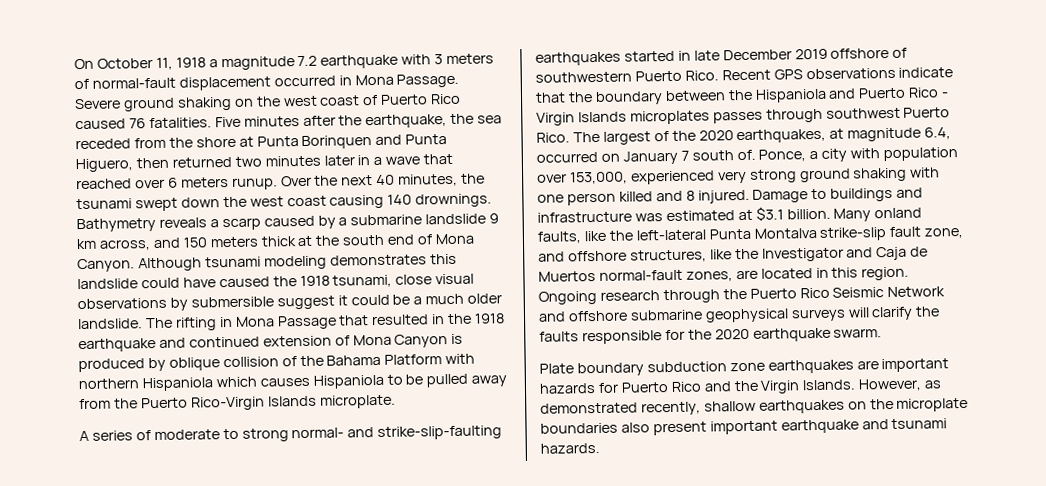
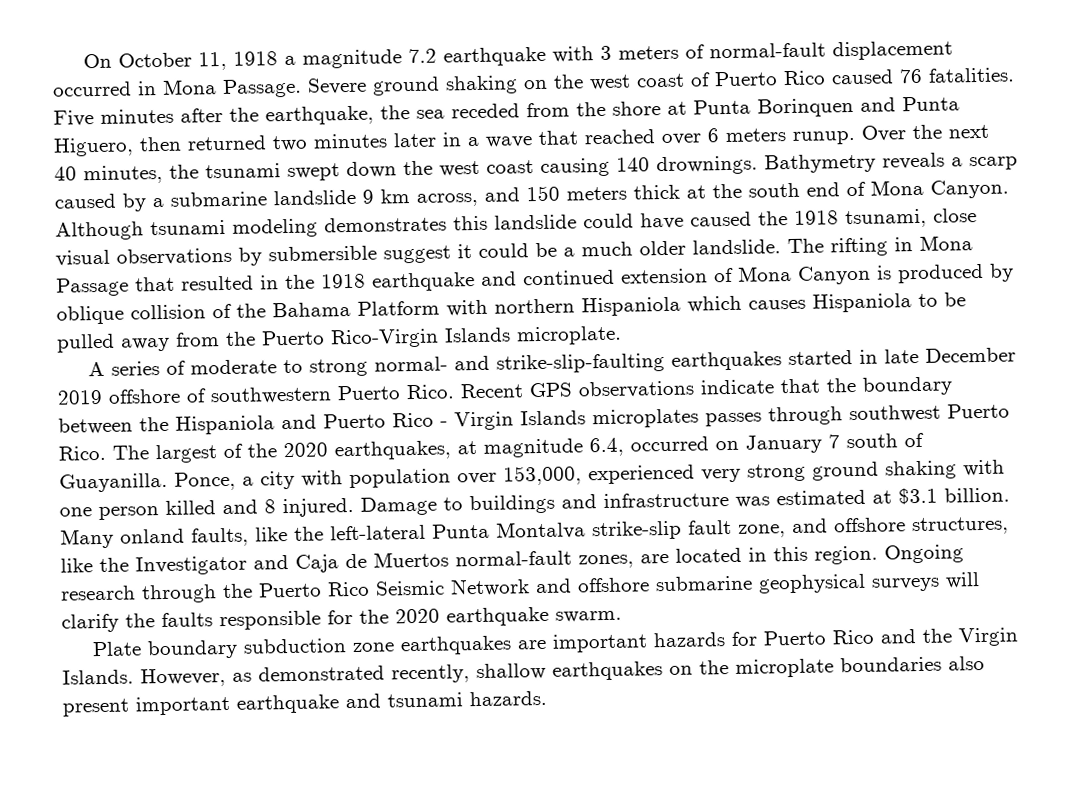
- The largest of the 2020 earthquakes, at magnitude 6.4, occurred on January 7 south of.
+ The largest of the 2020 earthquakes, at magnitude 6.4, occurred on January 7 south of Guayanilla.

